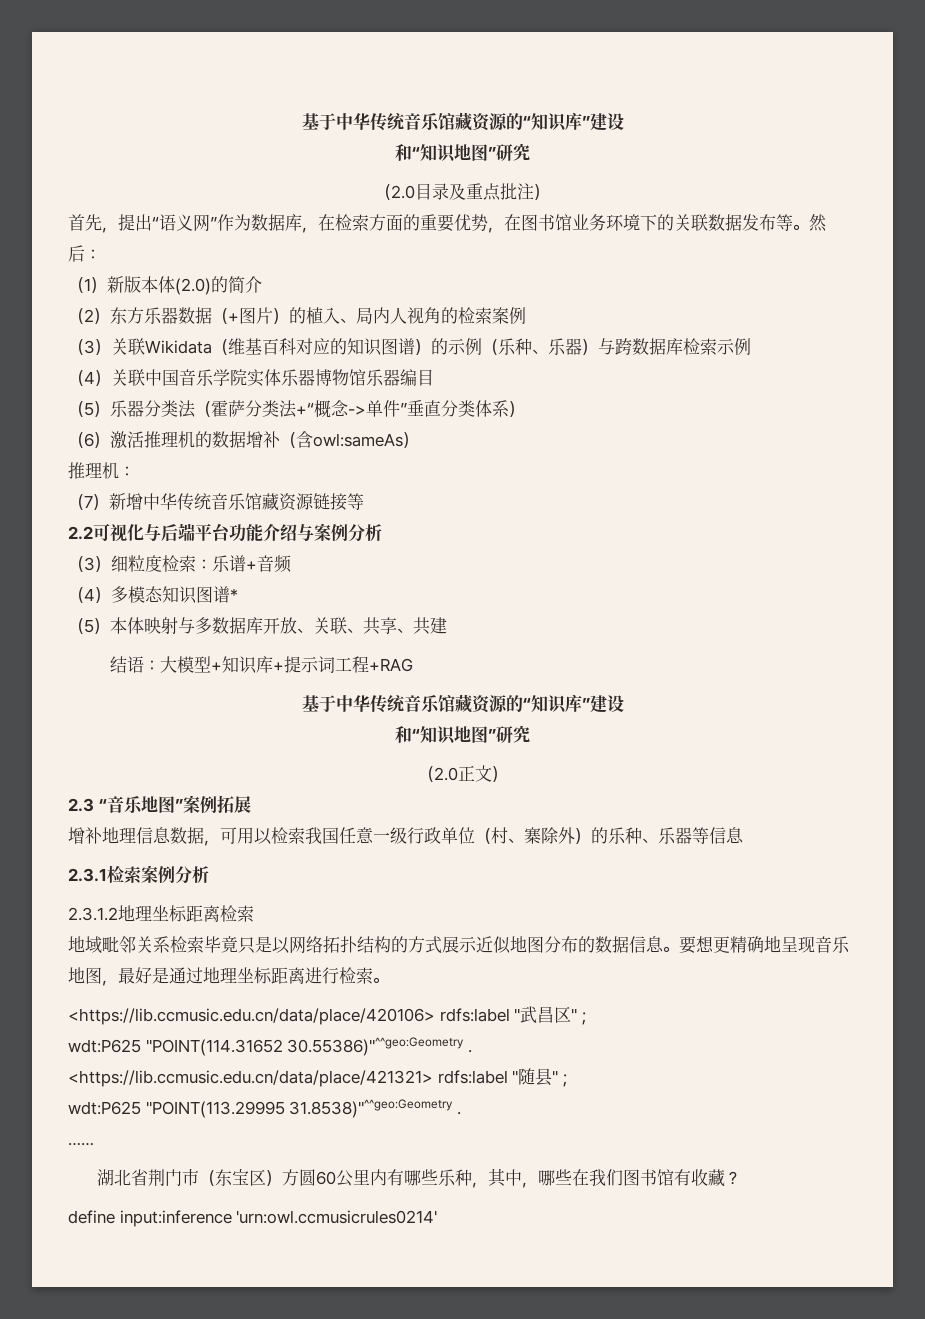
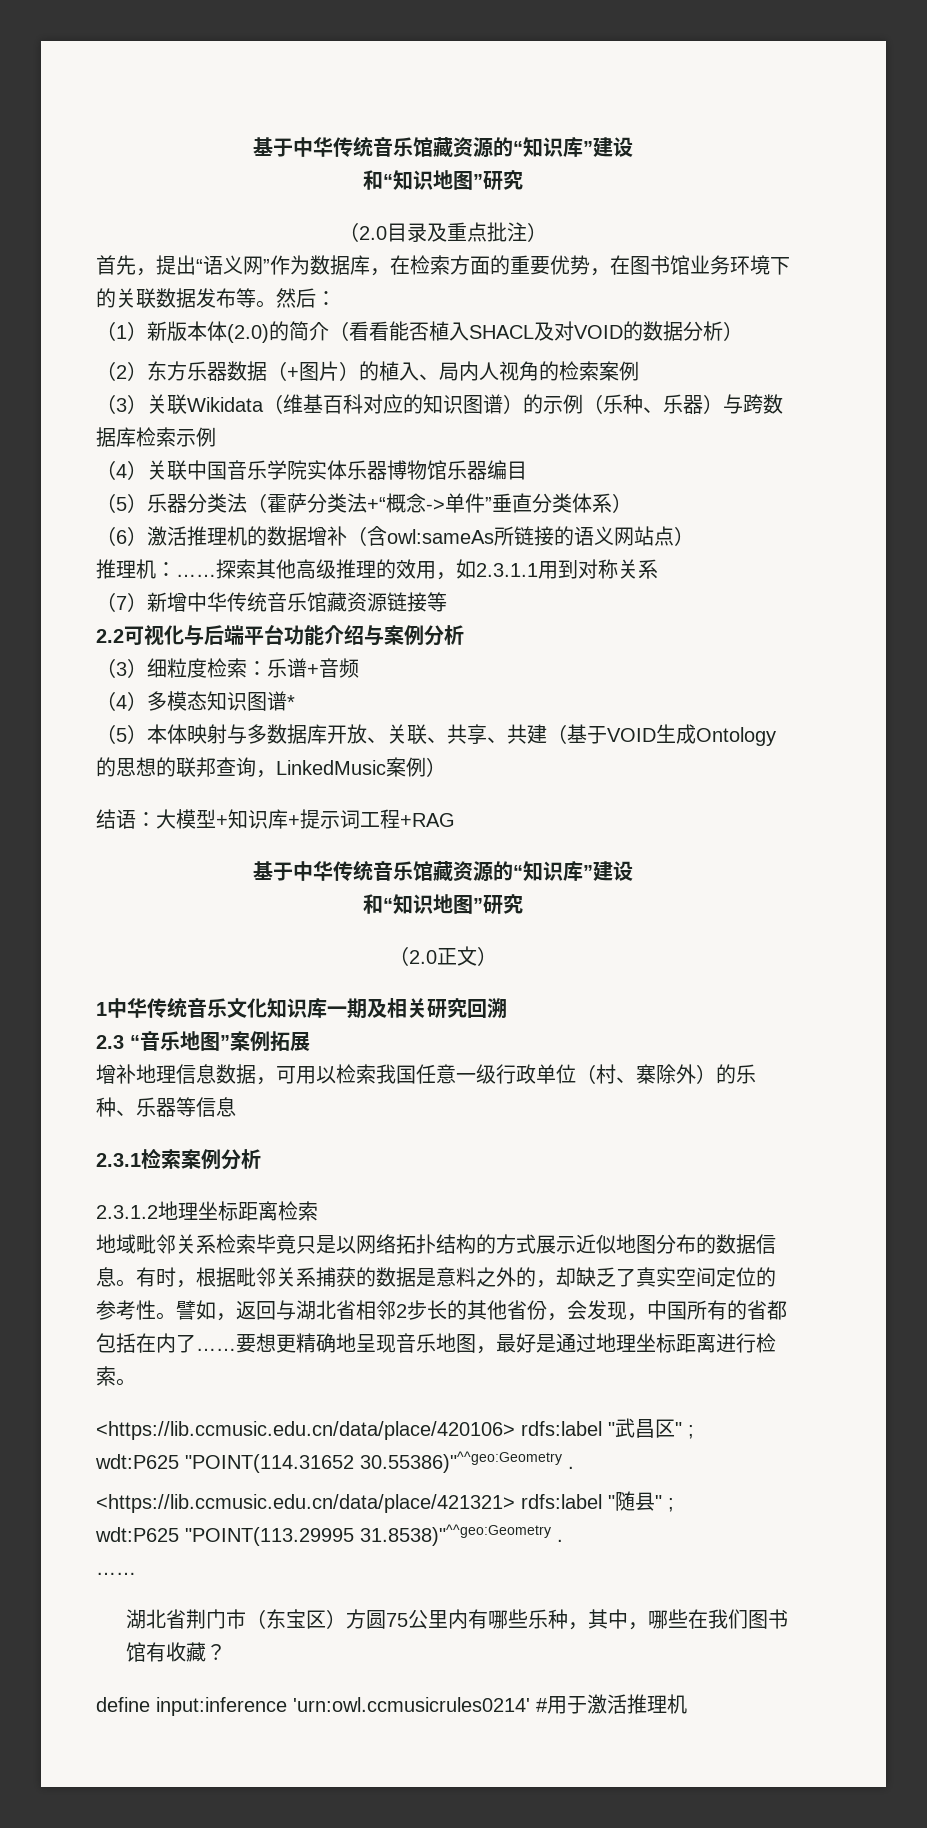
- （1）新版本体(2.0)的简介
+ （1）新版本体(2.0)的简介（看看能否植入SHACL及对VOID的数据分析）
- （6）激活推理机的数据增补（含owl:sameAs）
- 推理机：
+ （6）激活推理机的数据增补（含owl:sameAs所链接的语义网站点）
+ 推理机：……探索其他高级推理的效用，如2.3.1.1用到对称关系
- （5）本体映射与多数据库开放、关联、共享、共建
+ （5）本体映射与多数据库开放、关联、共享、共建（基于VOID生成Ontology的思想的联邦查询，LinkedMusic案例）
+ 1中华传统音乐文化知识库一期及相关研究回溯
+ 有时，根据毗邻关系捕获的数据是意料之外的，却缺乏了真实空间定位的参考性。譬如，返回与湖北省相邻2步长的其他省份，会发现，中国所有的省都包括在内了……
- 湖北省荆门市（东宝区）方圆60公里内有哪些乐种，其中，哪些在我们图书馆有收藏？
+ 湖北省荆门市（东宝区）方圆75公里内有哪些乐种，其中，哪些在我们图书馆有收藏？
- define input:inference 'urn:owl.ccmusicrules0214'
+ define input:inference 'urn:owl.ccmusicrules0214' #用于激活推理机

